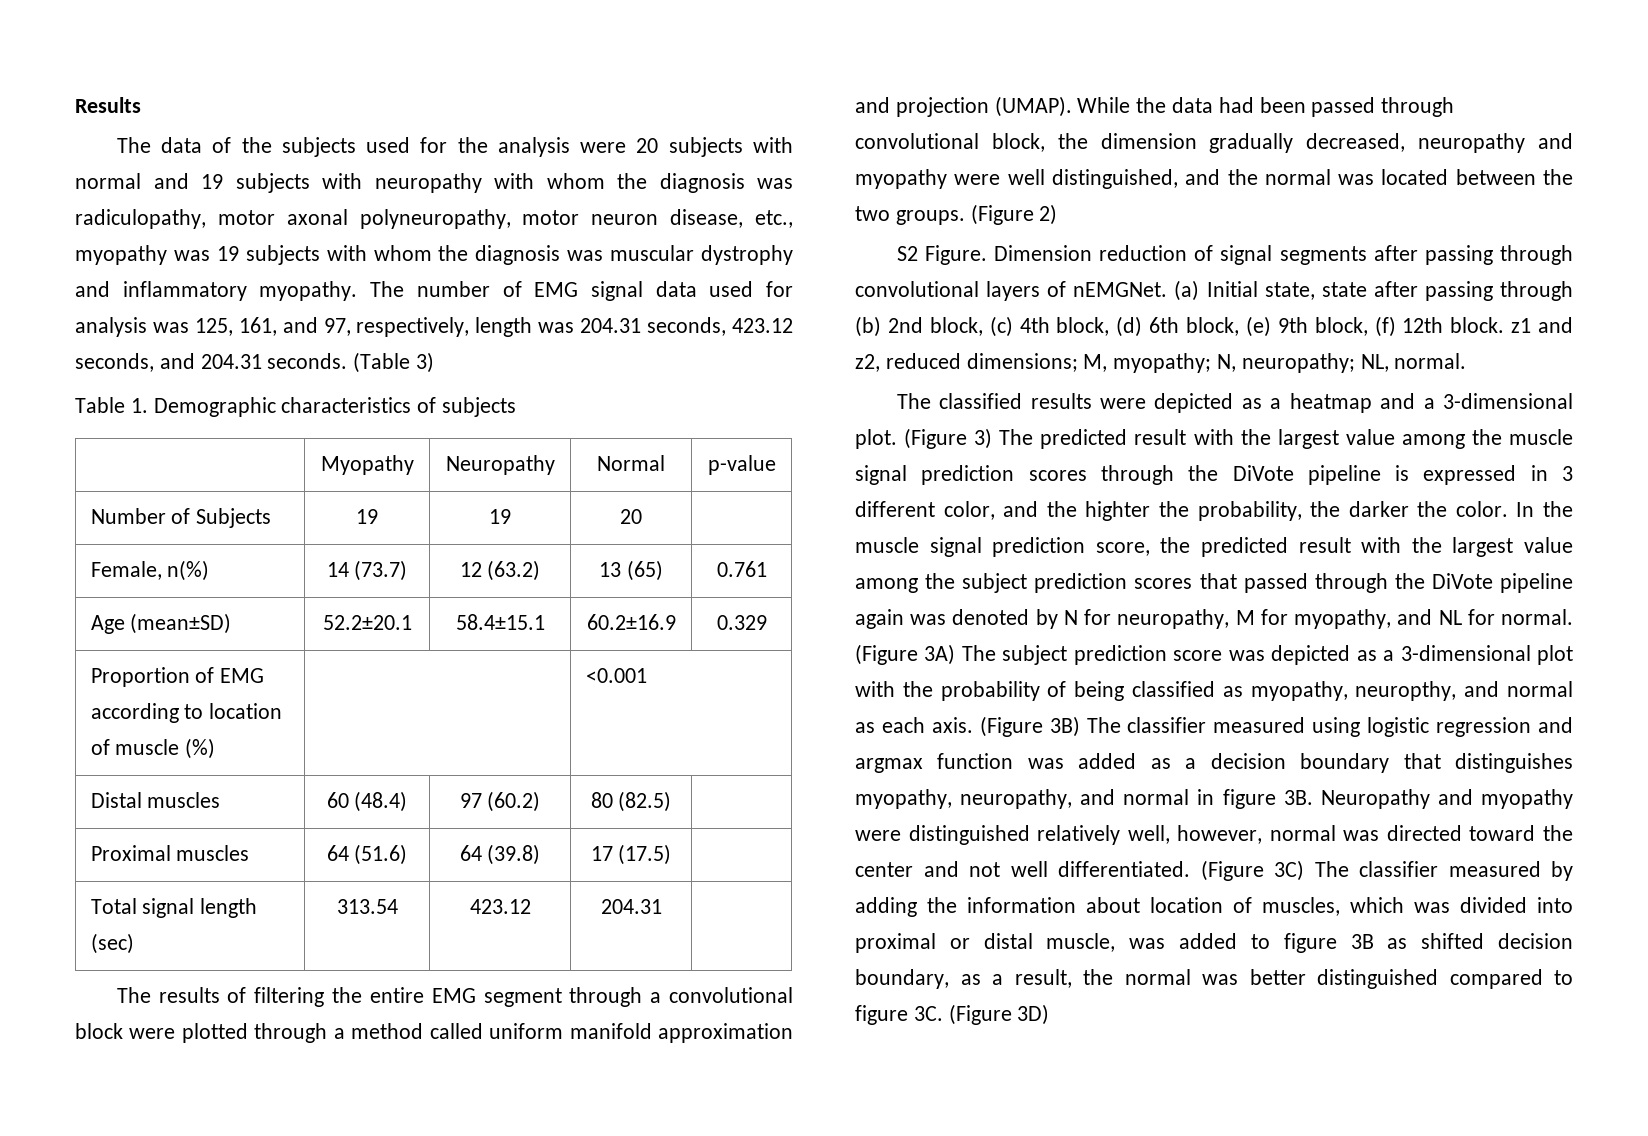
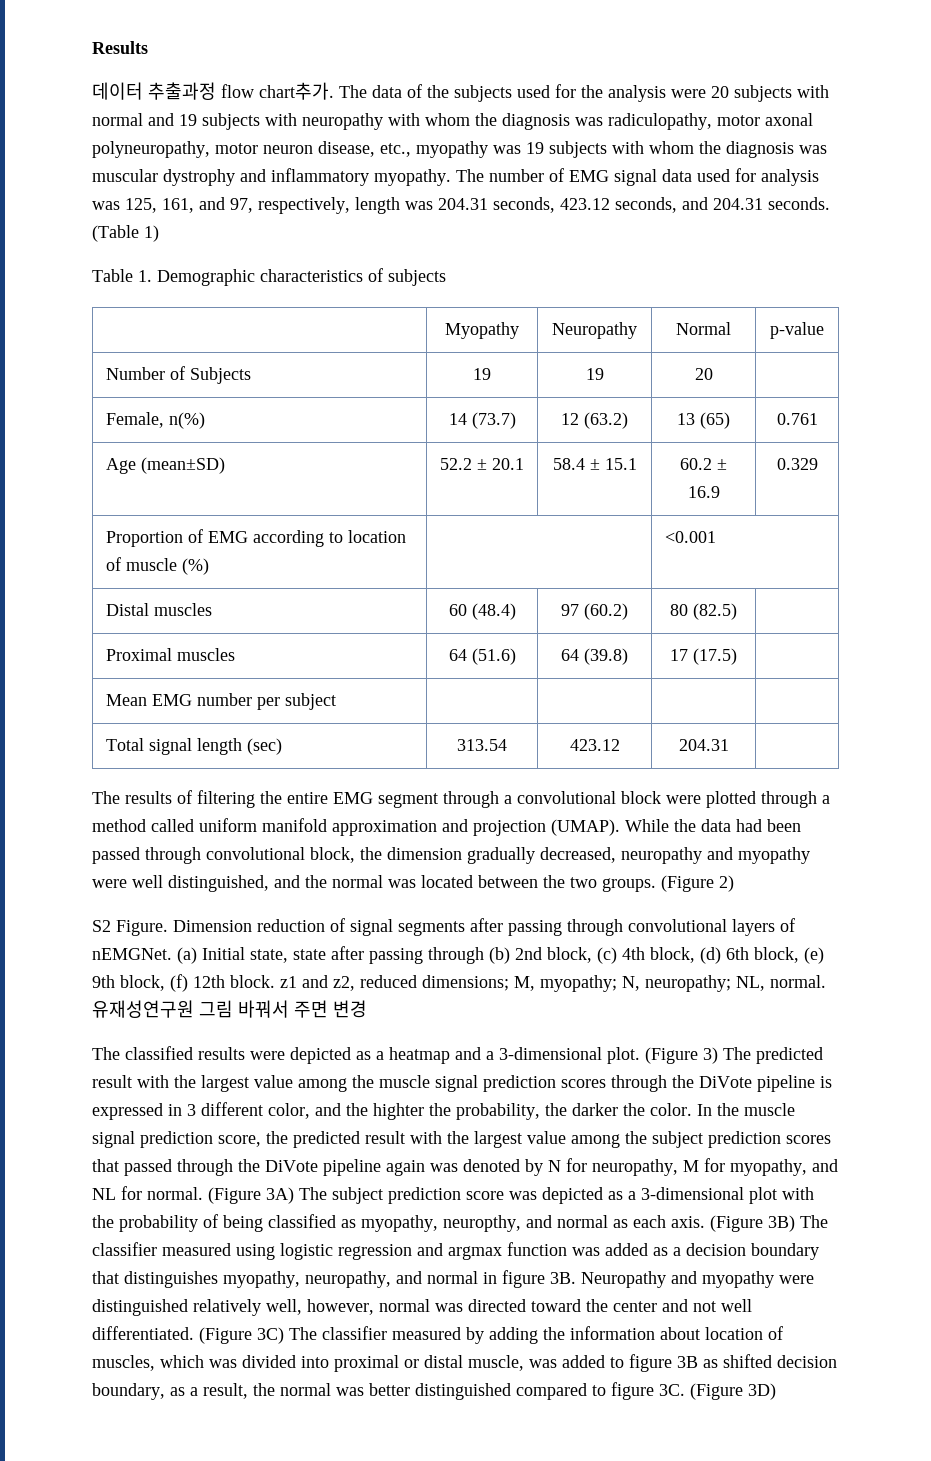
+ 데이터 추출과정 flow chart추가.
- (Table 3)
+ (Table 1)
- Age (mean±SD) | 52.2±20.1 | 58.4±15.1 | 60.2±16.9 | 0.329
+ Age (mean±SD) | 52.2 ± 20.1 | 58.4 ± 15.1 | 60.2 ± 16.9 | 0.329
+ Mean EMG number per subject | | | |
+ 유재성연구원 그림 바꿔서 주면 변경

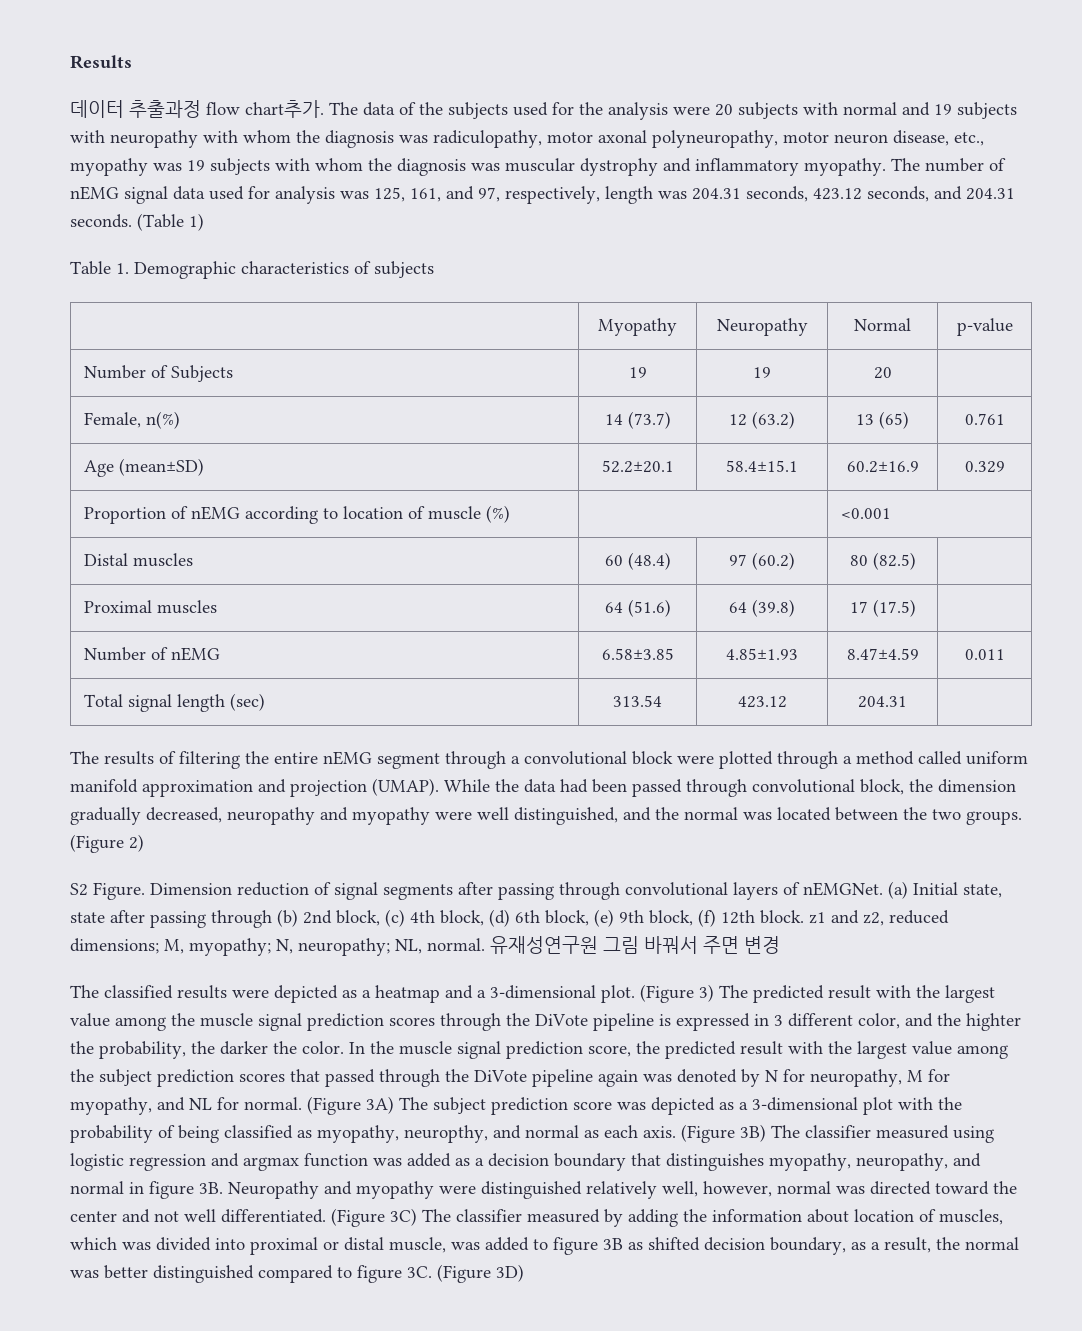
- The number of EMG signal data used for analysis was 125, 161, and 97, respectively, length was 204.31 seconds, 423.12 seconds, and 204.31 seconds.
+ The number of nEMG signal data used for analysis was 125, 161, and 97, respectively, length was 204.31 seconds, 423.12 seconds, and 204.31 seconds.
- Age (mean±SD) | 52.2 ± 20.1 | 58.4 ± 15.1 | 60.2 ± 16.9 | 0.329
+ Age (mean±SD) | 52.2±20.1 | 58.4±15.1 | 60.2±16.9 | 0.329
- Proportion of EMG according to location of muscle (%) | | <0.001
+ Proportion of nEMG according to location of muscle (%) | | <0.001
- Mean EMG number per subject | | | |
+ Number of nEMG | 6.58±3.85 | 4.85±1.93 | 8.47±4.59 | 0.011
- The results of filtering the entire EMG segment through a convolutional block were plotted through a method called uniform manifold approximation and projection (UMAP).
+ The results of filtering the entire nEMG segment through a convolutional block were plotted through a method called uniform manifold approximation and projection (UMAP).

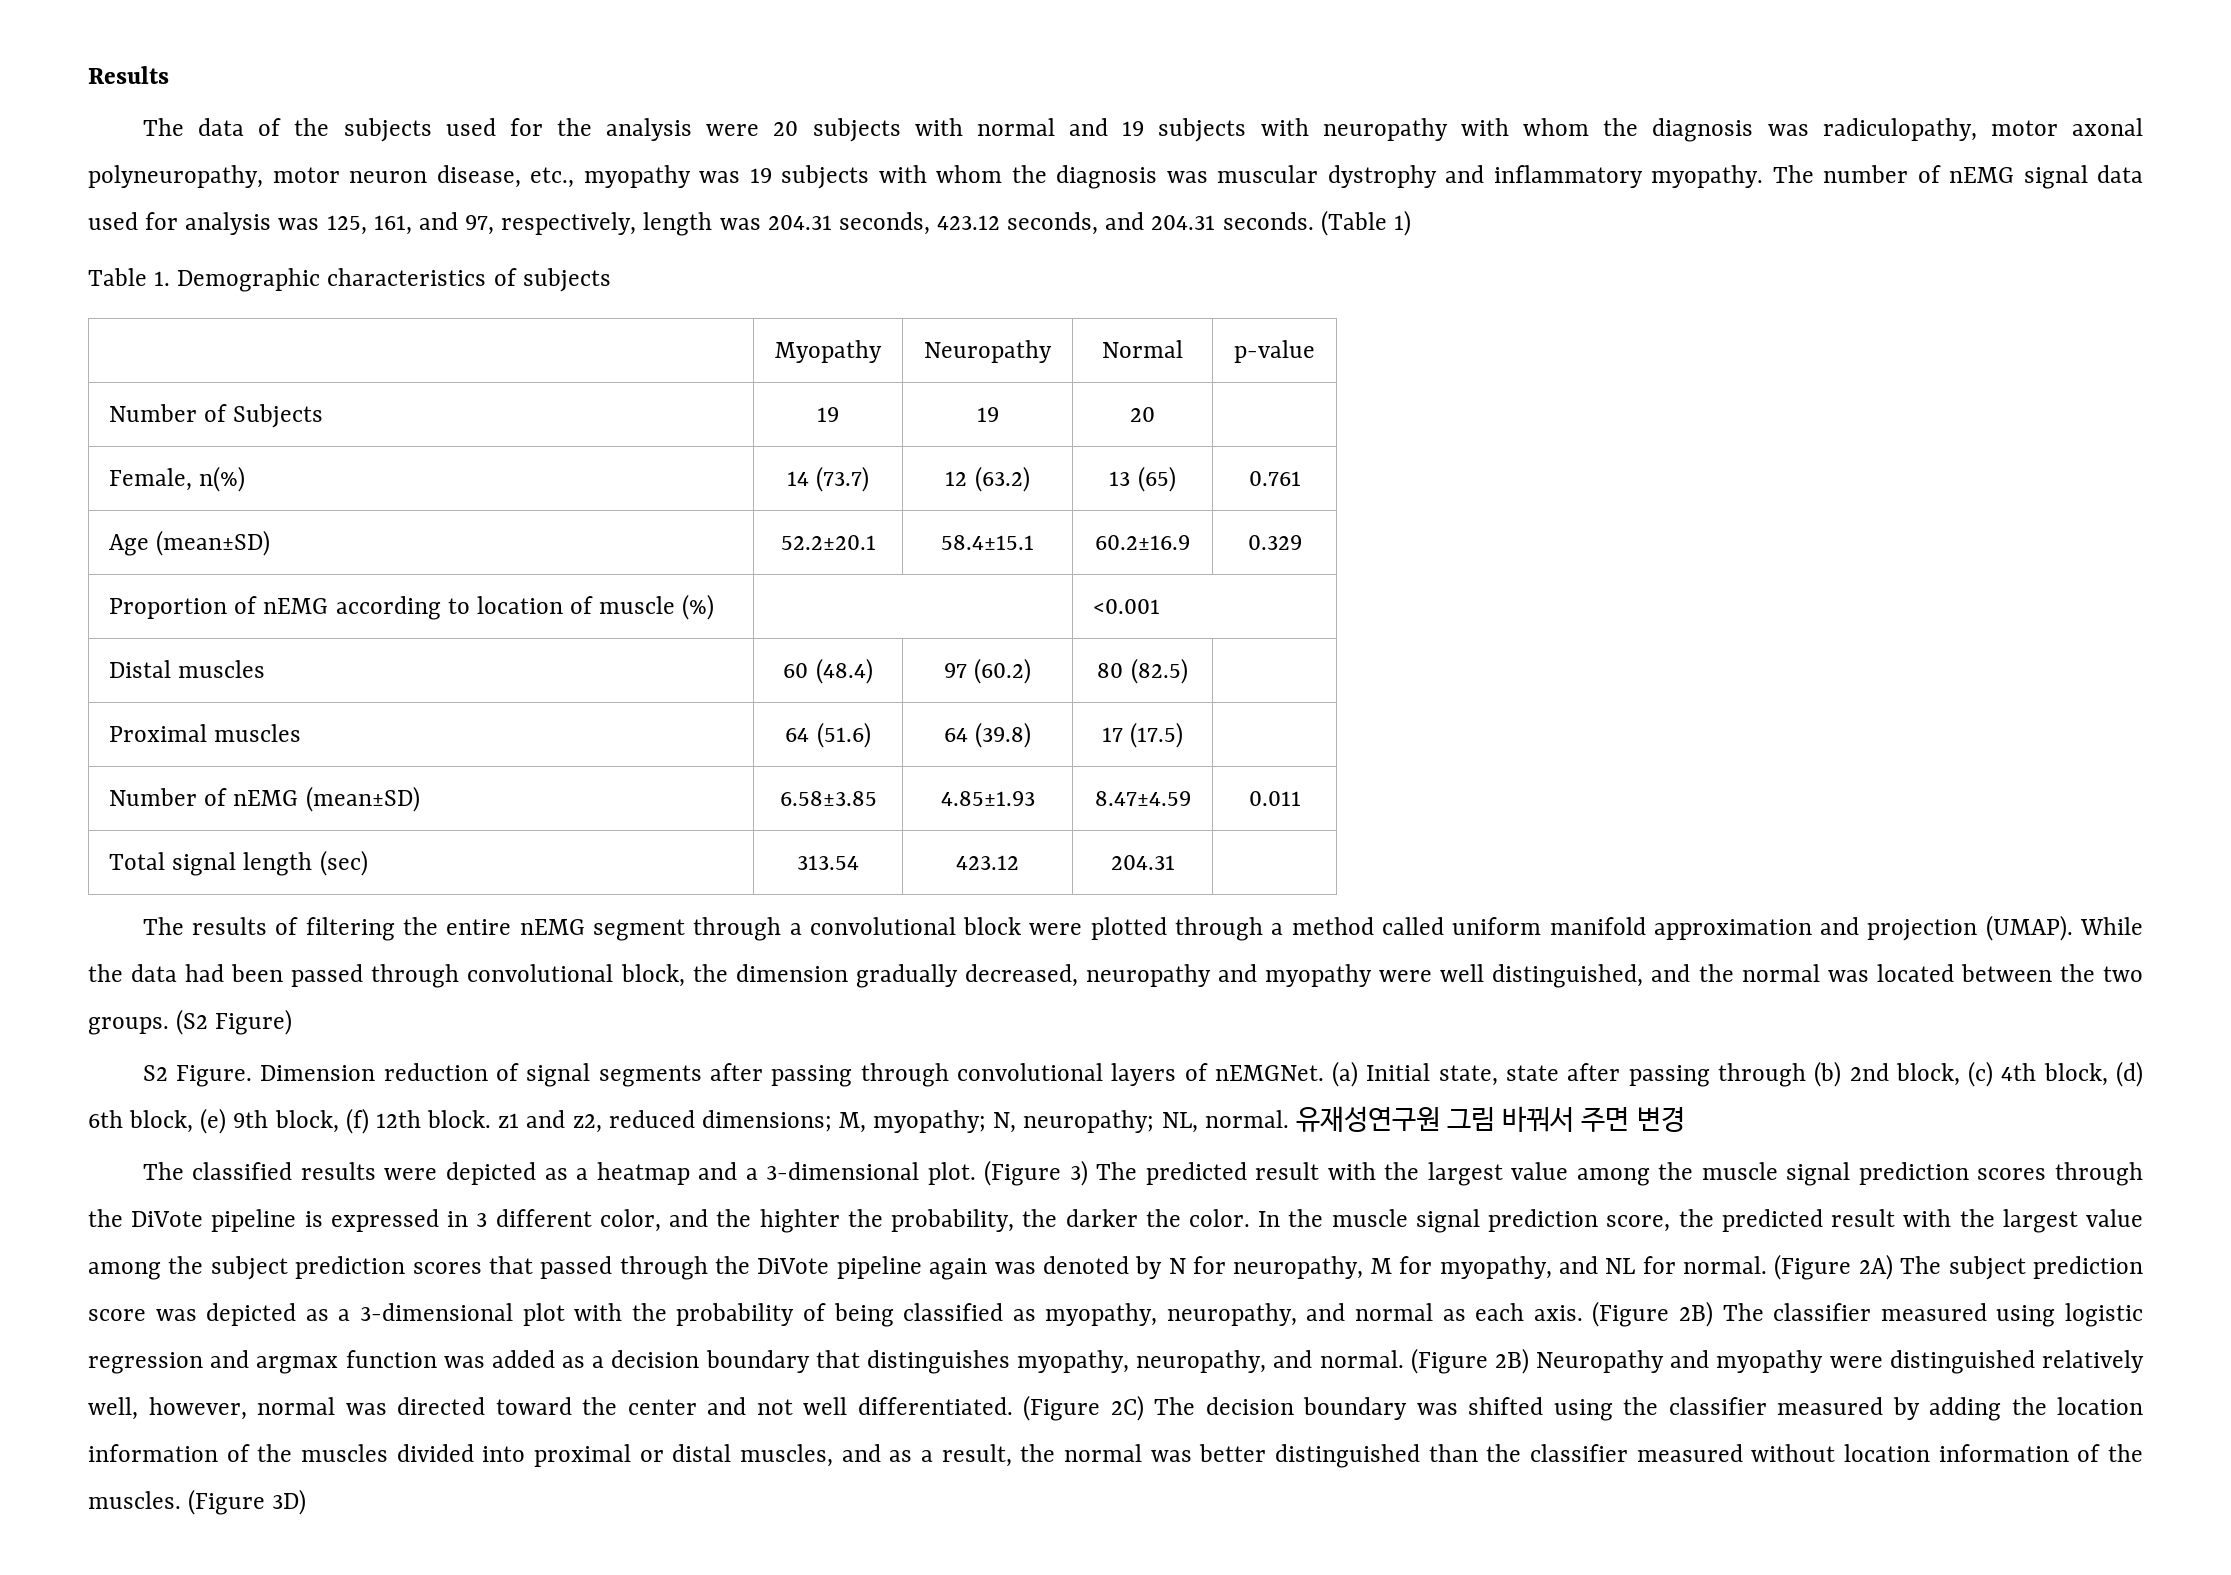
- 데이터 추출과정 flow chart추가.
- Number of nEMG | 6.58±3.85 | 4.85±1.93 | 8.47±4.59 | 0.011
+ Number of nEMG (mean±SD) | 6.58±3.85 | 4.85±1.93 | 8.47±4.59 | 0.011
- (Figure 2)
+ (S2 Figure)
- (Figure 3A) The subject prediction score was depicted as a 3-dimensional plot with the probability of being classified as myopathy, neuropthy, and normal as each axis.
+ (Figure 2A) The subject prediction score was depicted as a 3-dimensional plot with the probability of being classified as myopathy, neuropathy, and normal as each axis.
- (Figure 3B) The classifier measured using logistic regression and argmax function was added as a decision boundary that distinguishes myopathy, neuropathy, and normal in figure 3B. Neuropathy and myopathy were distinguished relatively well, however, normal was directed toward the center and not well differentiated.
+ (Figure 2B) The classifier measured using logistic regression and argmax function was added as a decision boundary that distinguishes myopathy, neuropathy, and normal. (Figure 2B) Neuropathy and myopathy were distinguished relatively well, however, normal was directed toward the center and not well differentiated.
- (Figure 3C) The classifier measured by adding the information about location of muscles, which was divided into proximal or distal muscle, was added to figure 3B as shifted decision boundary, as a result, the normal was better distinguished compared to figure 3C.
+ (Figure 2C) The decision boundary was shifted using the classifier measured by adding the location information of the muscles divided into proximal or distal muscles, and as a result, the normal was better distinguished than the classifier measured without location information of the muscles.

